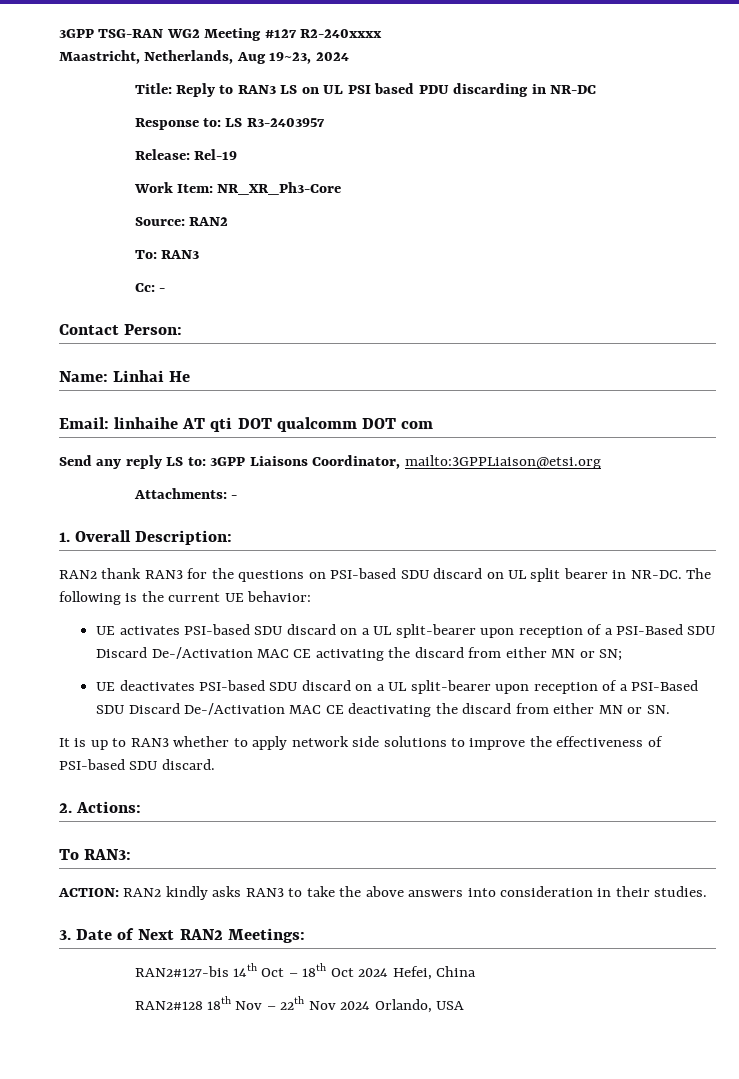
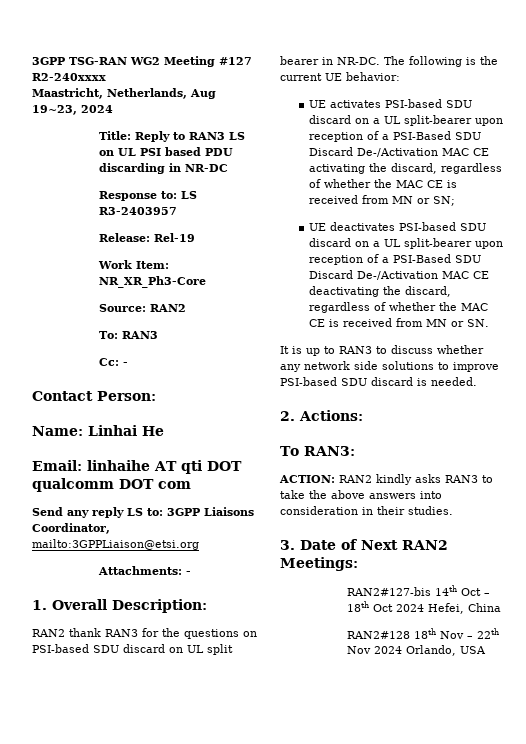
- UE activates PSI-based SDU discard on a UL split-bearer upon reception of a PSI-Based SDU Discard De-/Activation MAC CE activating the discard from either MN or SN;
+ UE activates PSI-based SDU discard on a UL split-bearer upon reception of a PSI-Based SDU Discard De-/Activation MAC CE activating the discard, regardless of whether the MAC CE is received from MN or SN;
- UE deactivates PSI-based SDU discard on a UL split-bearer upon reception of a PSI-Based SDU Discard De-/Activation MAC CE deactivating the discard from either MN or SN.
+ UE deactivates PSI-based SDU discard on a UL split-bearer upon reception of a PSI-Based SDU Discard De-/Activation MAC CE deactivating the discard, regardless of whether the MAC CE is received from MN or SN.
- It is up to RAN3 whether to apply network side solutions to improve the effectiveness of PSI-based SDU discard.
+ It is up to RAN3 to discuss whether any network side solutions to improve PSI-based SDU discard is needed.

